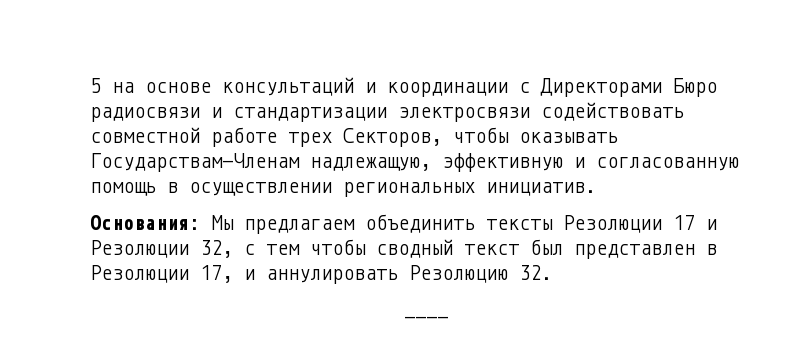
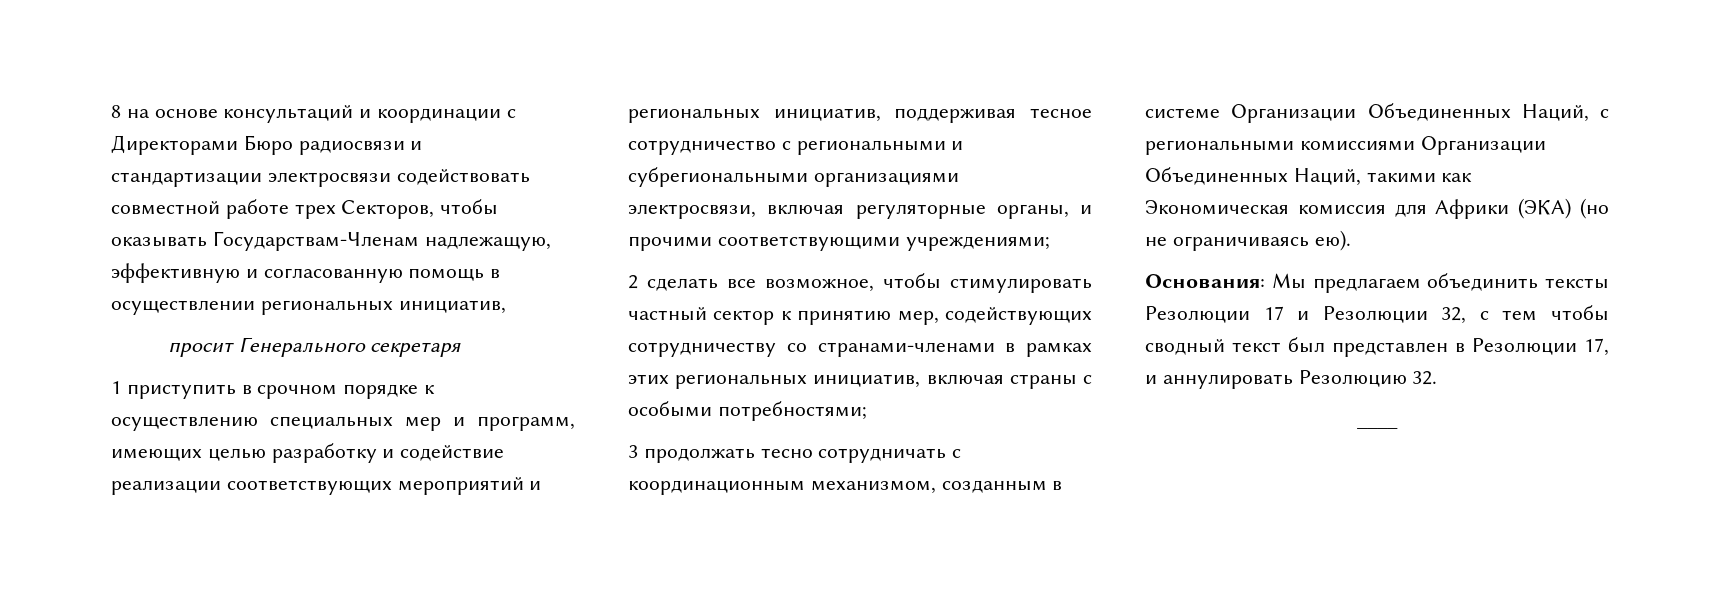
- 5 на основе консультаций и координации с Директорами Бюро радиосвязи и стандартизации электросвязи содействовать совместной работе трех Секторов, чтобы оказывать Государствам-Членам надлежащую, эффективную и согласованную помощь в осуществлении региональных инициатив.
+ 8 на основе консультаций и координации с Директорами Бюро радиосвязи и стандартизации электросвязи содействовать совместной работе трех Секторов, чтобы оказывать Государствам-Членам надлежащую, эффективную и согласованную помощь в осуществлении региональных инициатив,
+ просит Генерального секретаря
+ 1 приступить в срочном порядке к осуществлению специальных мер и программ, имеющих целью разработку и содействие реализации соответствующих мероприятий и региональных инициатив, поддерживая тесное сотрудничество с региональными и субрегиональными организациями электросвязи, включая регуляторные органы, и прочими соответствующими учреждениями;
+ 2 сделать все возможное, чтобы стимулировать частный сектор к принятию мер, содействующих сотрудничеству со странами-членами в рамках этих региональных инициатив, включая страны с особыми потребностями;
+ 3 продолжать тесно сотрудничать с координационным механизмом, созданным в системе Организации Объединенных Наций, с региональными комиссиями Организации Объединенных Наций, такими как Экономическая комиссия для Африки (ЭКА) (но не ограничиваясь ею).

